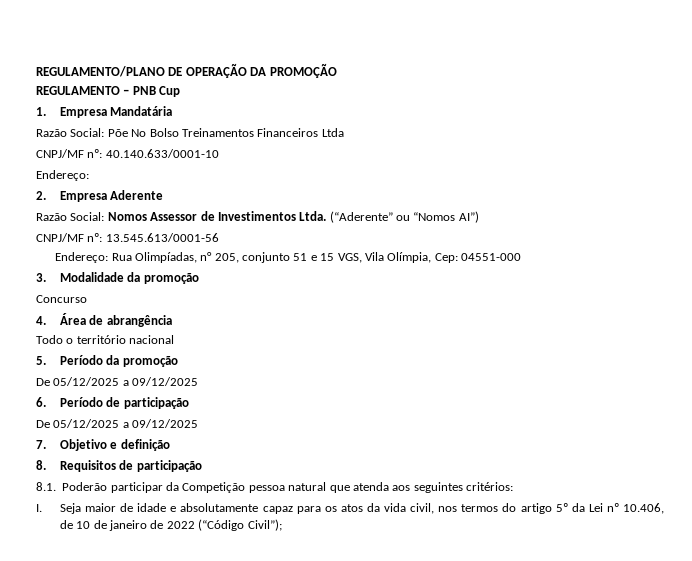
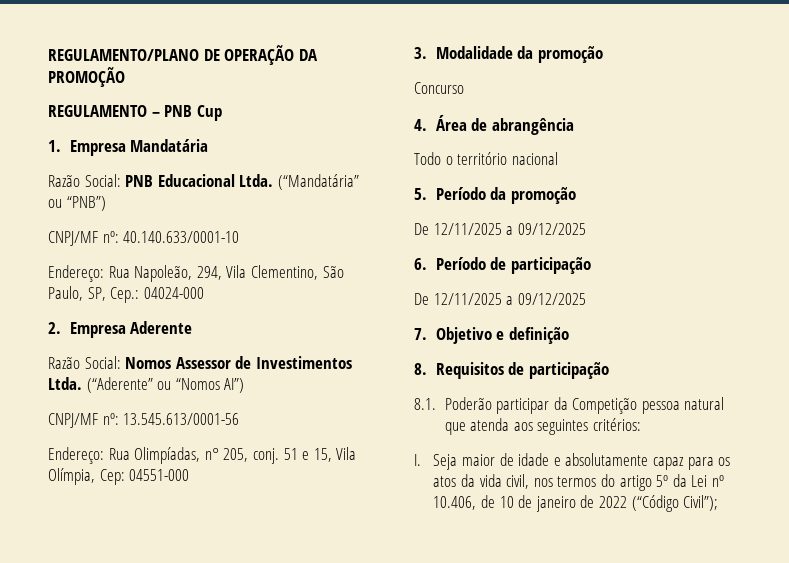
- Razão Social: Põe No Bolso Treinamentos Financeiros Ltda
+ Razão Social: PNB Educacional Ltda. (“Mandatária” ou “PNB”)
  CNPJ/MF nº: 40.140.633/0001-10
- Endereço:
+ Endereço: Rua Napoleão, 294, Vila Clementino, São Paulo, SP, Cep.: 04024-000
- Endereço: Rua Olimpíadas, n° 205, conjunto 51 e 15 VGS, Vila Olímpia, Cep: 04551-000
+ Endereço: Rua Olimpíadas, n° 205, conj. 51 e 15, Vila Olímpia, Cep: 04551-000
  5. Período da promoção
- De 05/12/2025 a 09/12/2025
+ De 12/11/2025 a 09/12/2025
  6. Período de participação
- De 05/12/2025 a 09/12/2025
+ De 12/11/2025 a 09/12/2025

